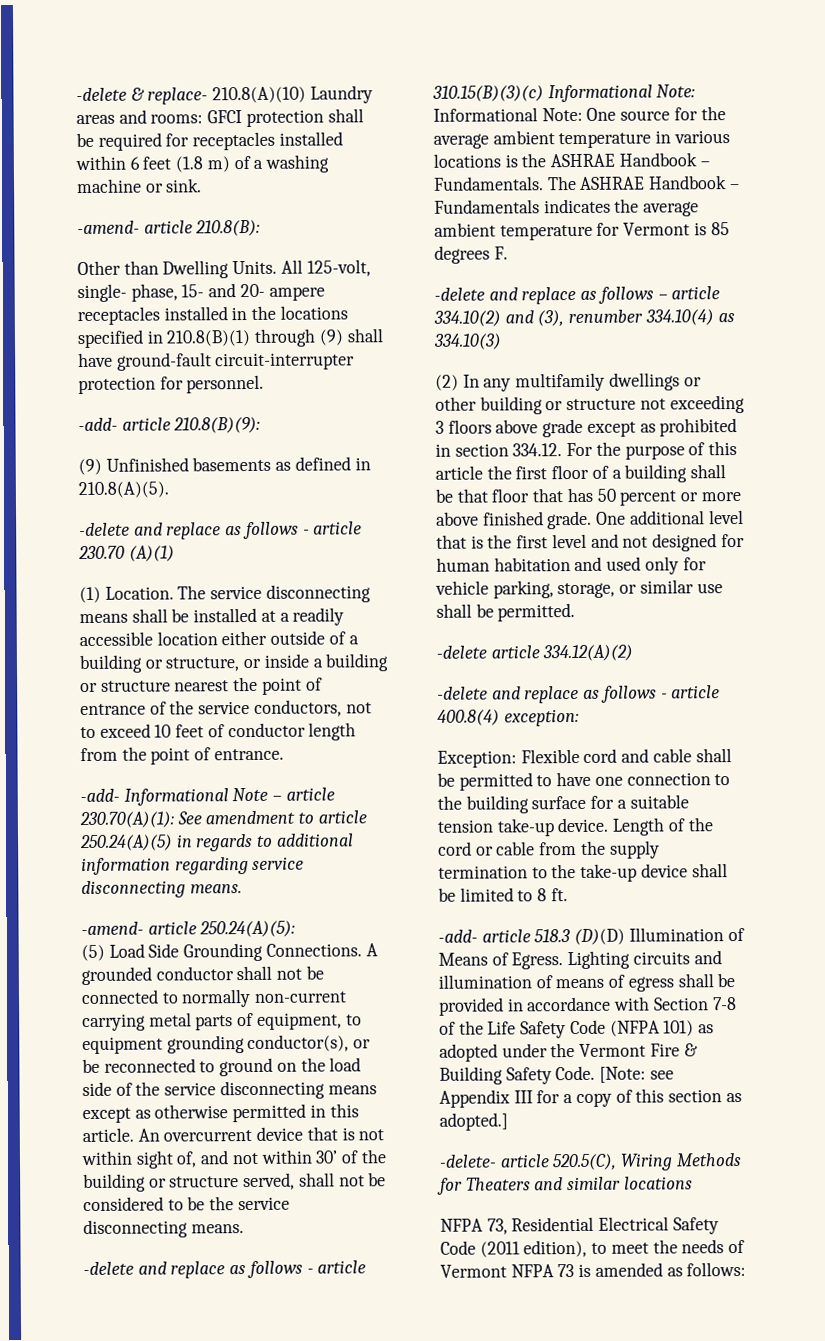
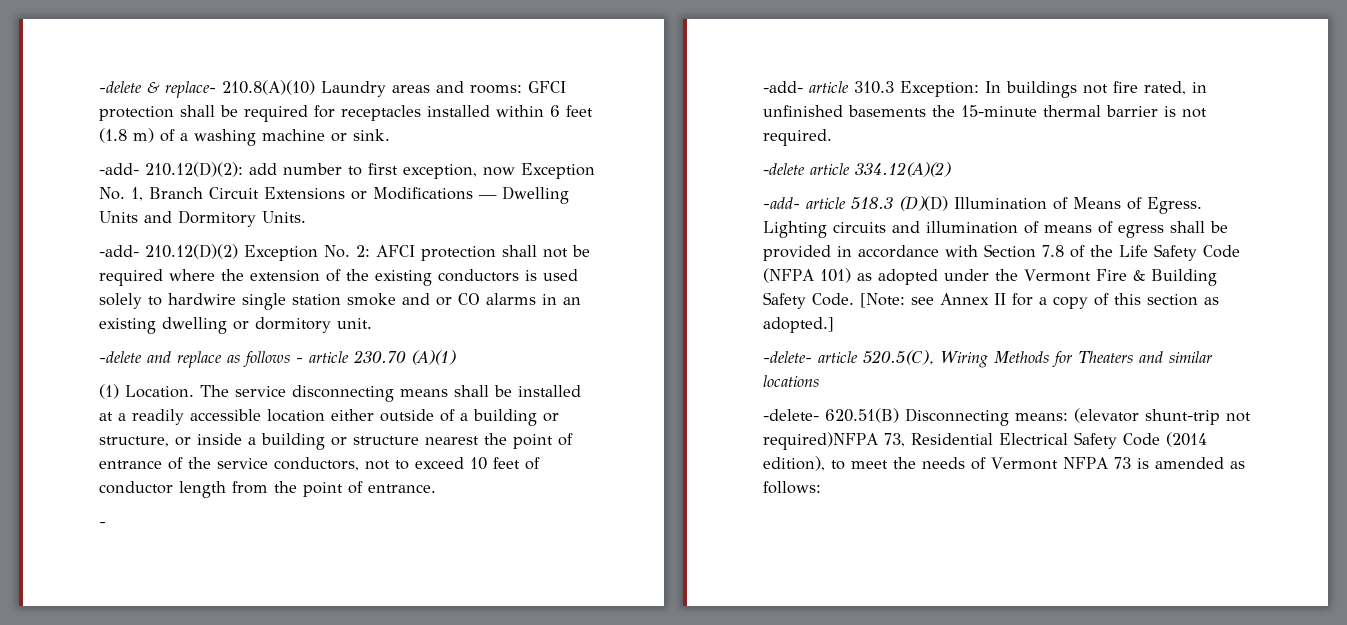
- -amend- article 210.8(B):
- Other than Dwelling Units. All 125-volt, single- phase, 15- and 20- ampere receptacles installed in the locations specified in 210.8(B)(1) through (9) shall have ground-fault circuit-interrupter protection for personnel.
- -add- article 210.8(B)(9):
- (9) Unfinished basements as defined in 210.8(A)(5).
+ -add- 210.12(D)(2): add number to first exception, now Exception No. 1, Branch Circuit Extensions or Modifications — Dwelling Units and Dormitory Units.
+ -add- 210.12(D)(2) Exception No. 2: AFCI protection shall not be required where the extension of the existing conductors is used solely to hardwire single station smoke and or CO alarms in an existing dwelling or dormitory unit.
  The service disconnecting means shall be installed at a readily accessible location either outside of a building or structure, or inside a building or structure nearest the point of entrance of the service conductors, not to exceed 10 feet of conductor length from the point of entrance.
- -add- Informational Note – article 230.70(A)(1): See amendment to article 250.24(A)(5) in regards to additional information regarding service disconnecting means.
- -amend- article 250.24(A)(5):
- (5) Load Side Grounding Connections. A grounded conductor shall not be connected to normally non-current carrying metal parts of equipment, to equipment grounding conductor(s), or be reconnected to ground on the load side of the service disconnecting means except as otherwise permitted in this article. An overcurrent device that is not within sight of, and not within 30’ of the building or structure served, shall not be considered to be the service disconnecting means.
- -delete and replace as follows - article 310.15(B)(3)(c) Informational Note: Informational Note: One source for the average ambient temperature in various locations is the ASHRAE Handbook – Fundamentals. The ASHRAE Handbook – Fundamentals indicates the average ambient temperature for Vermont is 85 degrees F.
- -delete and replace as follows – article 334.10(2) and (3), renumber 334.10(4) as 334.10(3)
- (2) In any multifamily dwellings or other building or structure not exceeding 3 floors above grade except as prohibited in section 334.12. For the purpose of this article the first floor of a building shall be that floor that has 50 percent or more above finished grade. One additional level that is the first level and not designed for human habitation and used only for vehicle parking, storage, or similar use shall be permitted.
+ -
+ -add- article 310.3 Exception: In buildings not fire rated, in unfinished basements the 15-minute thermal barrier is not required.
  -delete article 334.12(A)(2)
- -delete and replace as follows - article 400.8(4) exception:
- Exception: Flexible cord and cable shall be permitted to have one connection to the building surface for a suitable tension take-up device. Length of the cord or cable from the supply termination to the take-up device shall be limited to 8 ft.
- Lighting circuits and illumination of means of egress shall be provided in accordance with Section 7-8 of the Life Safety Code (NFPA 101) as adopted under the Vermont Fire & Building Safety Code.
+ Lighting circuits and illumination of means of egress shall be provided in accordance with Section 7.8 of the Life Safety Code (NFPA 101) as adopted under the Vermont Fire & Building Safety Code.
- [Note: see Appendix III for a copy of this section as adopted.]
+ [Note: see Annex II for a copy of this section as adopted.]
- NFPA 73, Residential Electrical Safety Code (2011 edition), to meet the needs of Vermont NFPA 73 is amended as follows:
+ -delete- 620.51(B) Disconnecting means: (elevator shunt-trip not required)NFPA 73, Residential Electrical Safety Code (2014 edition), to meet the needs of Vermont NFPA 73 is amended as follows:

